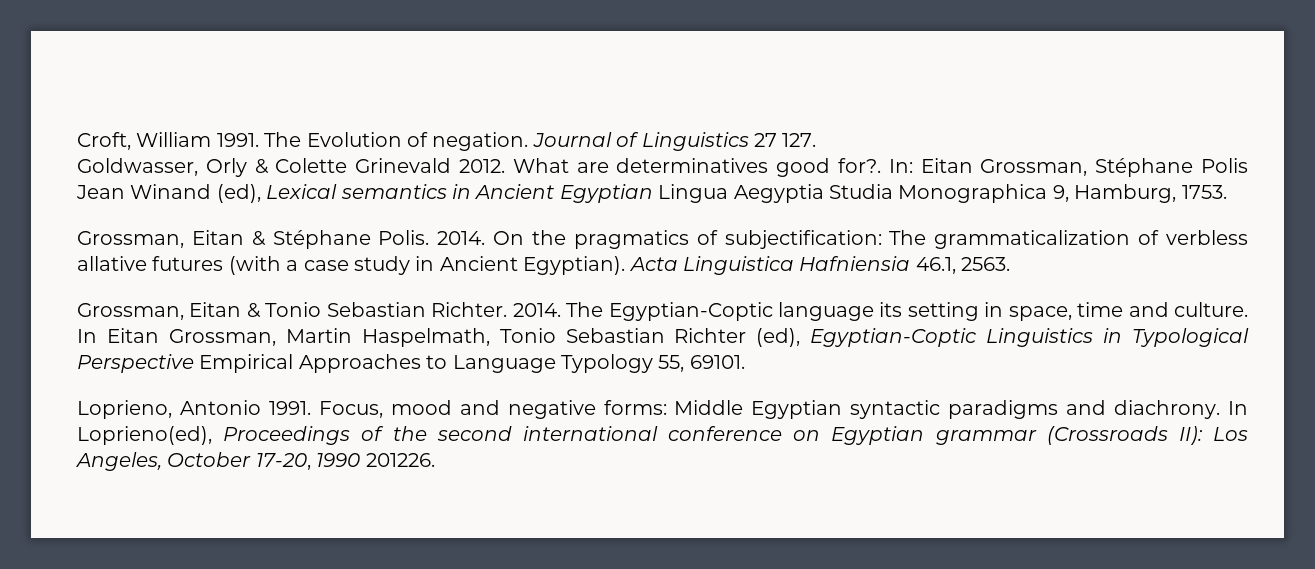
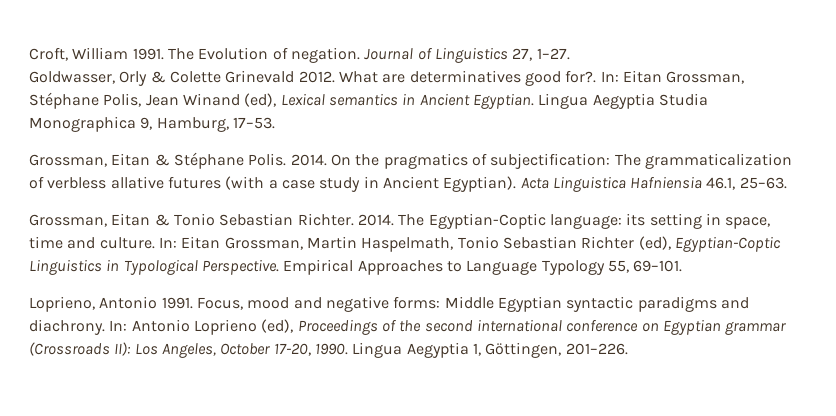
- Journal of Linguistics 27 127.
+ Journal of Linguistics 27, 1–27.
- In: Eitan Grossman, Stéphane Polis Jean Winand (ed), Lexical semantics in Ancient Egyptian Lingua Aegyptia Studia Monographica 9, Hamburg, 1753.
+ In: Eitan Grossman, Stéphane Polis, Jean Winand (ed), Lexical semantics in Ancient Egyptian. Lingua Aegyptia Studia Monographica 9, Hamburg, 17–53.
- Acta Linguistica Hafniensia 46.1, 2563.
+ Acta Linguistica Hafniensia 46.1, 25–63.
- The Egyptian-Coptic language its setting in space, time and culture.
+ The Egyptian-Coptic language: its setting in space, time and culture.
- In Eitan Grossman, Martin Haspelmath, Tonio Sebastian Richter (ed), Egyptian-Coptic Linguistics in Typological Perspective Empirical Approaches to Language Typology 55, 69101.
+ In: Eitan Grossman, Martin Haspelmath, Tonio Sebastian Richter (ed), Egyptian-Coptic Linguistics in Typological Perspective. Empirical Approaches to Language Typology 55, 69–101.
- In Loprieno(ed), Proceedings of the second international conference on Egyptian grammar (Crossroads II): Los Angeles, October 17-20, 1990 201226.
+ In: Antonio Loprieno (ed), Proceedings of the second international conference on Egyptian grammar (Crossroads II): Los Angeles, October 17-20, 1990. Lingua Aegyptia 1, Göttingen, 201–226.

